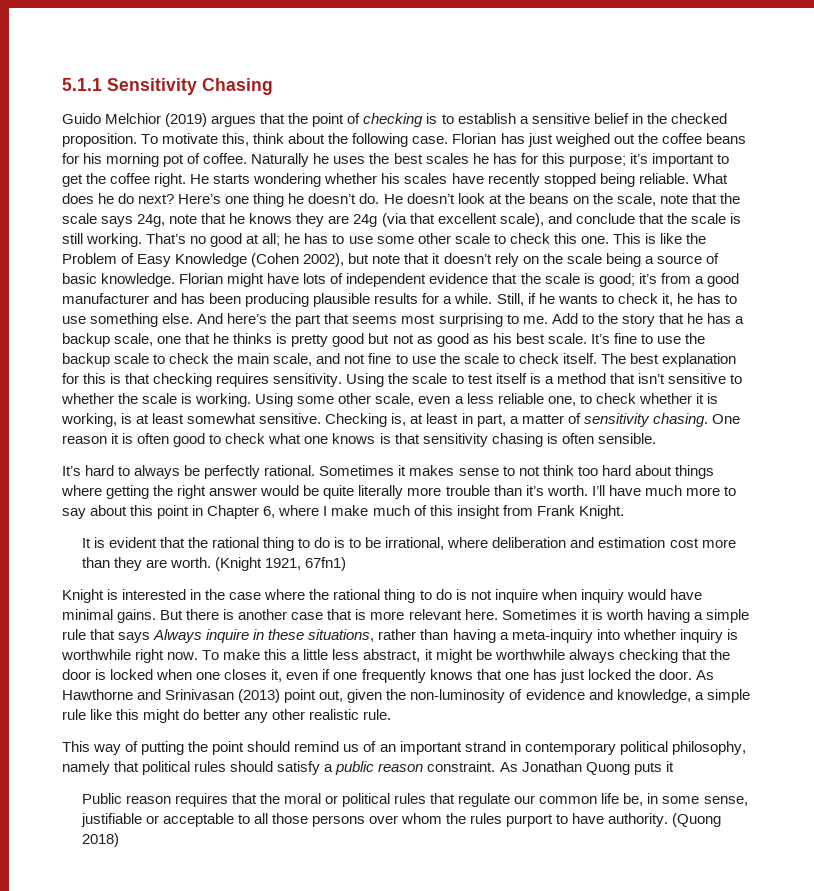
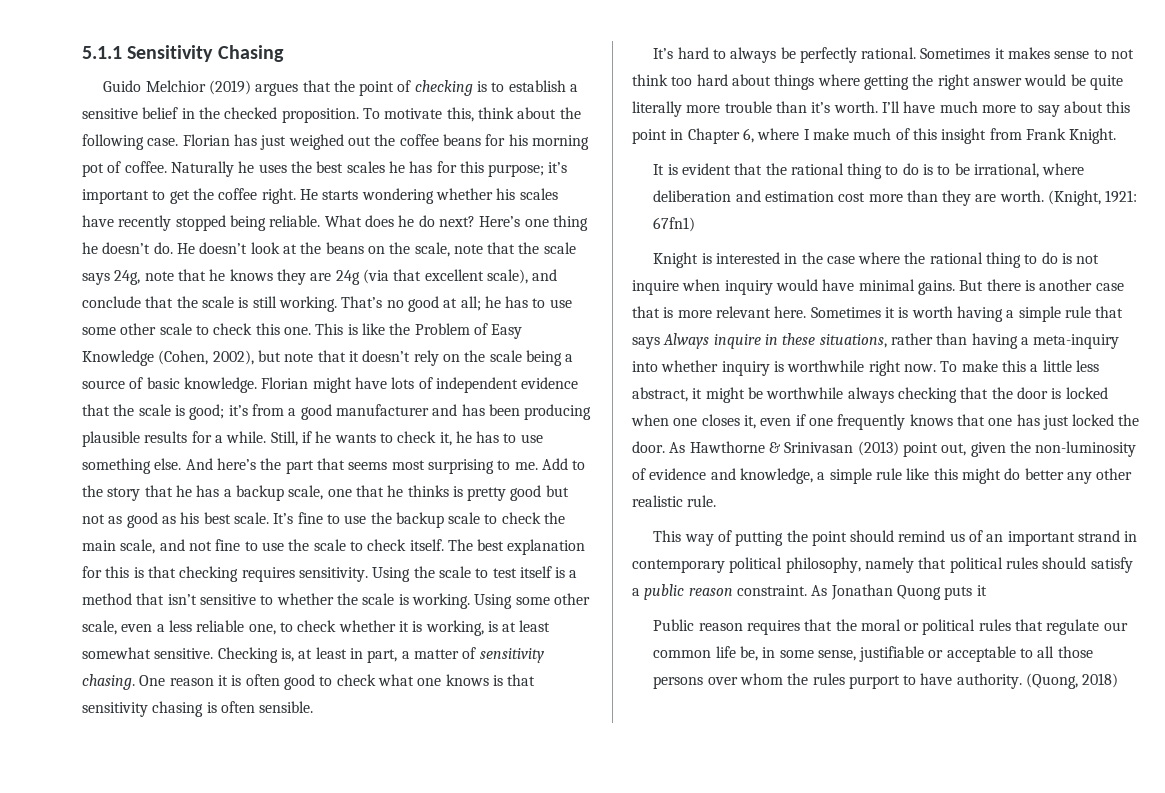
- This is like the Problem of Easy Knowledge (Cohen 2002), but note that it doesn’t rely on the scale being a source of basic knowledge.
+ This is like the Problem of Easy Knowledge (Cohen, 2002), but note that it doesn’t rely on the scale being a source of basic knowledge.
- (Knight 1921, 67fn1)
+ (Knight, 1921: 67fn1)
- As Hawthorne and Srinivasan (2013) point out, given the non-luminosity of evidence and knowledge, a simple rule like this might do better any other realistic rule.
+ As Hawthorne & Srinivasan (2013) point out, given the non-luminosity of evidence and knowledge, a simple rule like this might do better any other realistic rule.
- (Quong 2018)
+ (Quong, 2018)

